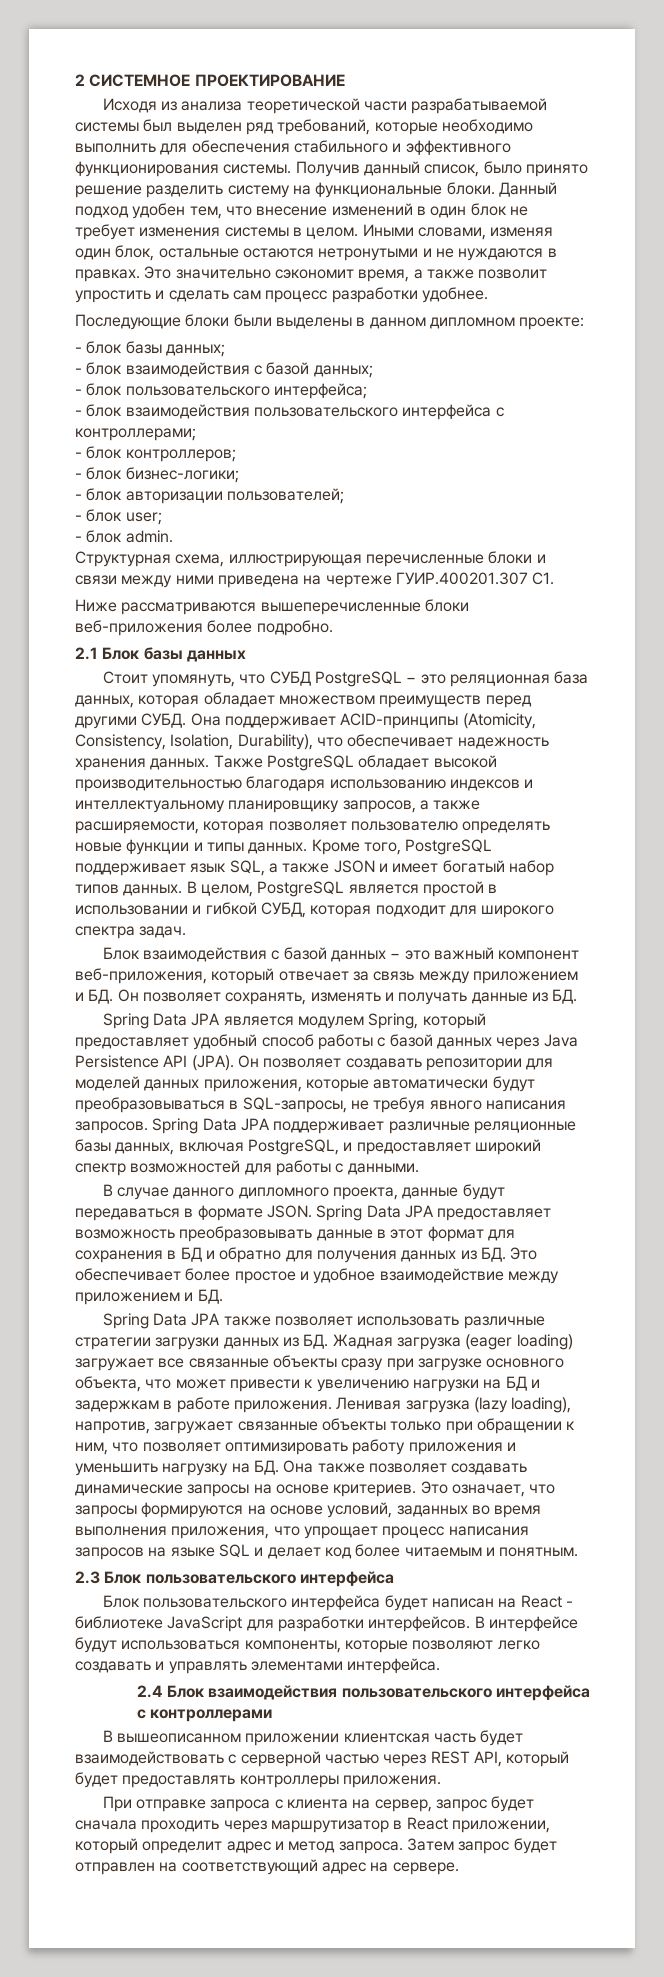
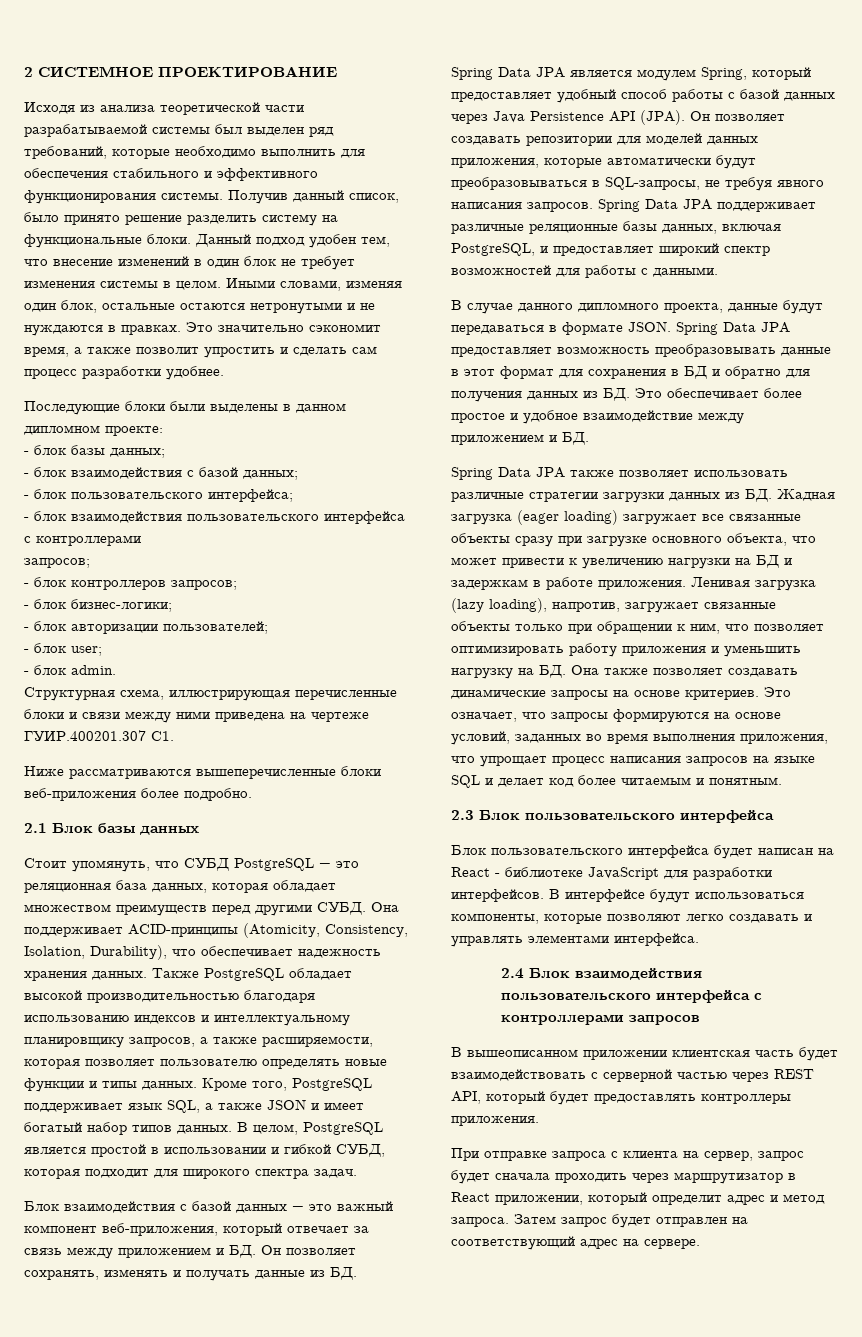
- - блок взаимодействия пользовательского интерфейса с контроллерами;
- - блок контроллеров;
+ - блок взаимодействия пользовательского интерфейса с контроллерами
+ запросов;
+ - блок контроллеров запросов;
- 2.4 Блок взаимодействия пользовательского интерфейса с контроллерами
+ 2.4 Блок взаимодействия пользовательского интерфейса с контроллерами запросов

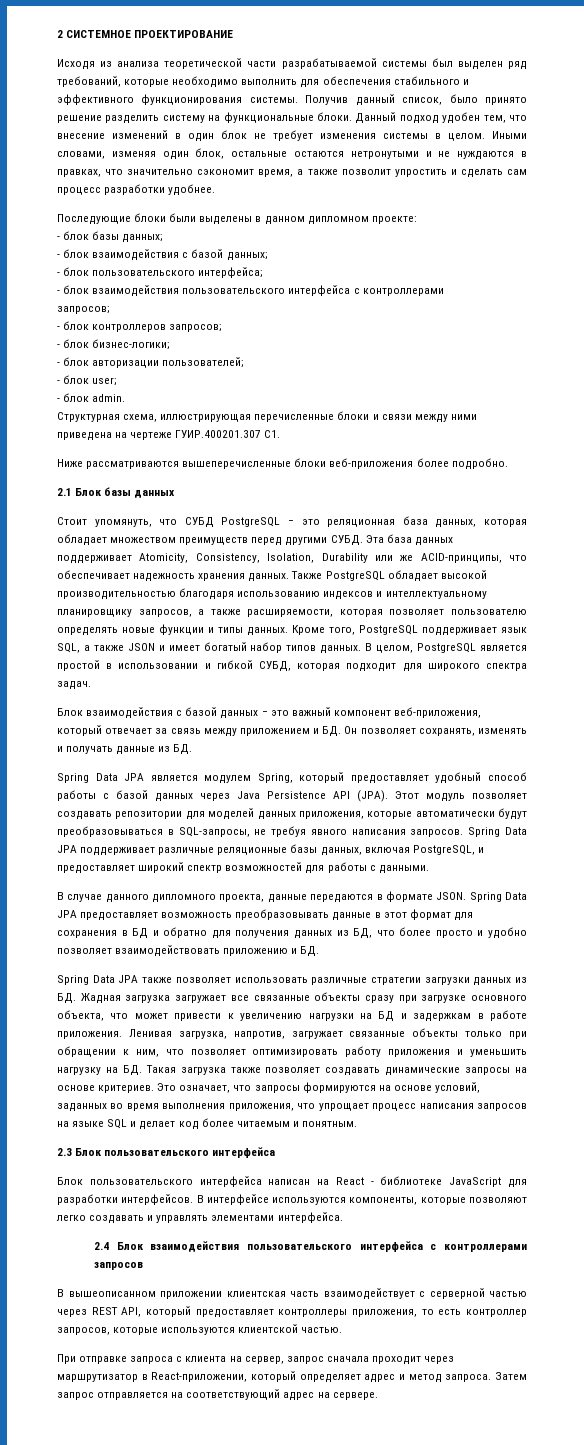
- Иными словами, изменяя один блок, остальные остаются нетронутыми и не нуждаются в правках. Это значительно сэкономит время, а также позволит упростить и сделать сам процесс разработки удобнее.
+ Иными словами, изменяя один блок, остальные остаются нетронутыми и не нуждаются в правках, что значительно сэкономит время, а также позволит упростить и сделать сам процесс разработки удобнее.
- Она поддерживает ACID-принципы (Atomicity, Consistency, Isolation, Durability), что обеспечивает надежность хранения данных.
+ Эта база данных поддерживает Atomicity, Consistency, Isolation, Durability или же ACID-принципы, что обеспечивает надежность хранения данных.
- Он позволяет создавать репозитории для моделей данных приложения, которые автоматически будут преобразовываться в SQL-запросы, не требуя явного написания запросов.
+ Этот модуль позволяет создавать репозитории для моделей данных приложения, которые автоматически будут преобразовываться в SQL-запросы, не требуя явного написания запросов.
- В случае данного дипломного проекта, данные будут передаваться в формате JSON.
+ В случае данного дипломного проекта, данные передаются в формате JSON.
- Spring Data JPA предоставляет возможность преобразовывать данные в этот формат для сохранения в БД и обратно для получения данных из БД. Это обеспечивает более простое и удобное взаимодействие между приложением и БД.
+ Spring Data JPA предоставляет возможность преобразовывать данные в этот формат для сохранения в БД и обратно для получения данных из БД, что более просто и удобно позволяет взаимодействовать приложению и БД.
- Spring Data JPA также позволяет использовать различные стратегии загрузки данных из БД. Жадная загрузка (eager loading) загружает все связанные объекты сразу при загрузке основного объекта, что может привести к увеличению нагрузки на БД и задержкам в работе приложения.
+ Spring Data JPA также позволяет использовать различные стратегии загрузки данных из БД. Жадная загрузка загружает все связанные объекты сразу при загрузке основного объекта, что может привести к увеличению нагрузки на БД и задержкам в работе приложения.
- Ленивая загрузка (lazy loading), напротив, загружает связанные объекты только при обращении к ним, что позволяет оптимизировать работу приложения и уменьшить нагрузку на БД. Она также позволяет создавать динамические запросы на основе критериев.
+ Ленивая загрузка, напротив, загружает связанные объекты только при обращении к ним, что позволяет оптимизировать работу приложения и уменьшить нагрузку на БД. Такая загрузка также позволяет создавать динамические запросы на основе критериев.
- Блок пользовательского интерфейса будет написан на React - библиотеке JavaScript для разработки интерфейсов.
+ Блок пользовательского интерфейса написан на React - библиотеке JavaScript для разработки интерфейсов.
- В интерфейсе будут использоваться компоненты, которые позволяют легко создавать и управлять элементами интерфейса.
+ В интерфейсе используются компоненты, которые позволяют легко создавать и управлять элементами интерфейса.
- В вышеописанном приложении клиентская часть будет взаимодействовать с серверной частью через REST API, который будет предоставлять контроллеры приложения.
+ В вышеописанном приложении клиентская часть взаимодействует с серверной частью через REST API, который предоставляет контроллеры приложения, то есть контроллер запросов, которые используются клиентской частью.
- При отправке запроса с клиента на сервер, запрос будет сначала проходить через маршрутизатор в React приложении, который определит адрес и метод запроса.
+ При отправке запроса с клиента на сервер, запрос сначала проходит через маршрутизатор в React-приложении, который определяет адрес и метод запроса.
- Затем запрос будет отправлен на соответствующий адрес на сервере.
+ Затем запрос отправляется на соответствующий адрес на сервере.

